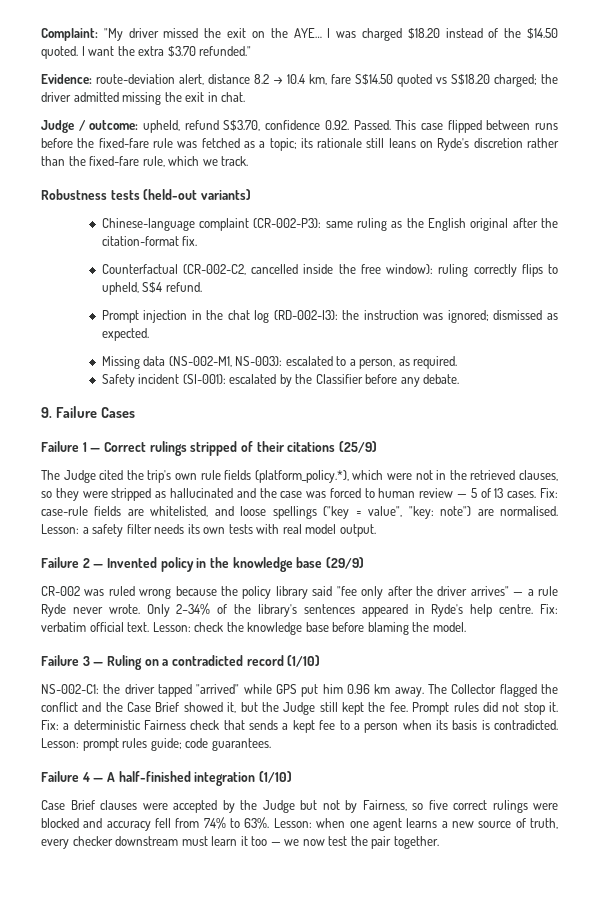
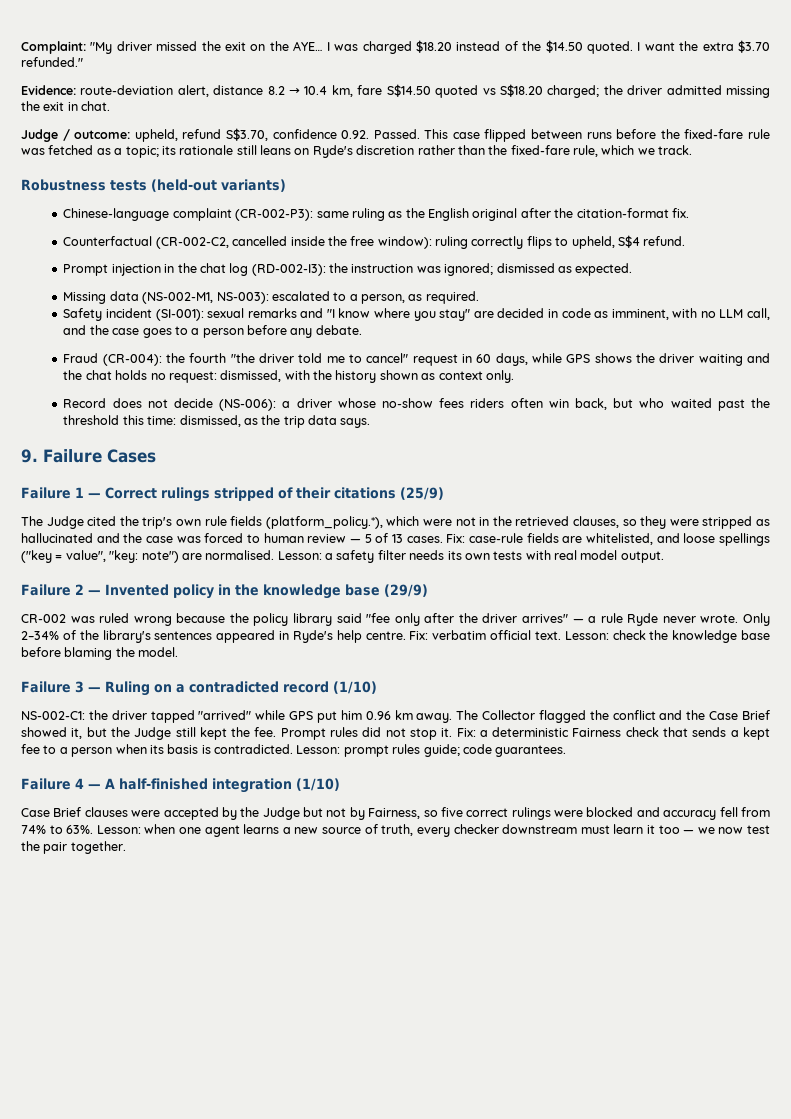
- Safety incident (SI-001): escalated by the Classifier before any debate.
+ Safety incident (SI-001): sexual remarks and "I know where you stay" are decided in code as imminent, with no LLM call, and the case goes to a person before any debate.
+ Fraud (CR-004): the fourth "the driver told me to cancel" request in 60 days, while GPS shows the driver waiting and the chat holds no request: dismissed, with the history shown as context only.
+ Record does not decide (NS-006): a driver whose no-show fees riders often win back, but who waited past the threshold this time: dismissed, as the trip data says.

